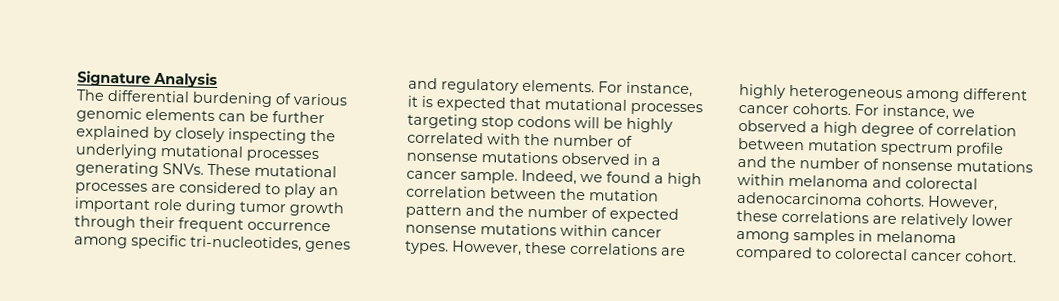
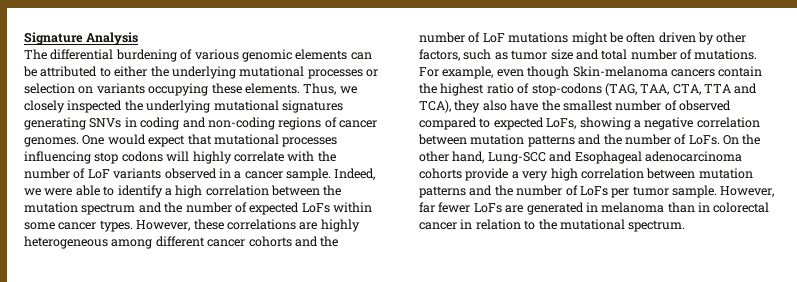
- The differential burdening of various genomic elements can be further explained by closely inspecting the underlying mutational processes generating SNVs. These mutational processes are considered to play an important role during tumor growth through their frequent occurrence among specific tri-nucleotides, genes and regulatory elements. For instance, it is expected that mutational processes targeting stop codons will be highly correlated with the number of nonsense mutations observed in a cancer sample.
+ The differential burdening of various genomic elements can be attributed to either the underlying mutational processes or selection on variants occupying these elements. Thus, we closely inspected the underlying mutational signatures generating SNVs in coding and non-coding regions of cancer genomes. One would expect that mutational processes influencing stop codons will highly correlate with the number of LoF variants observed in a cancer sample.
- Indeed, we found a high correlation between the mutation pattern and the number of expected nonsense mutations within cancer types.
+ Indeed, we were able to identify a high correlation between the mutation spectrum and the number of expected LoFs within some cancer types.
- However, these correlations are highly heterogeneous among different cancer cohorts. For instance, we observed a high degree of correlation between mutation spectrum profile and the number of nonsense mutations within melanoma and colorectal adenocarcinoma cohorts. However, these correlations are relatively lower among samples in melanoma compared to colorectal cancer cohort.
+ However, these correlations are highly heterogeneous among different cancer cohorts and the number of LoF mutations might be often driven by other factors, such as tumor size and total number of mutations. For example, even though Skin-melanoma cancers contain the highest ratio of stop-codons (TAG, TAA, CTA, TTA and TCA), they also have the smallest number of observed compared to expected LoFs, showing a negative correlation between mutation patterns and the number of LoFs. On the other hand, Lung-SCC and Esophageal adenocarcinoma cohorts provide a very high correlation between mutation patterns and the number of LoFs per tumor sample. However, far fewer LoFs are generated in melanoma than in colorectal cancer in relation to the mutational spectrum.

